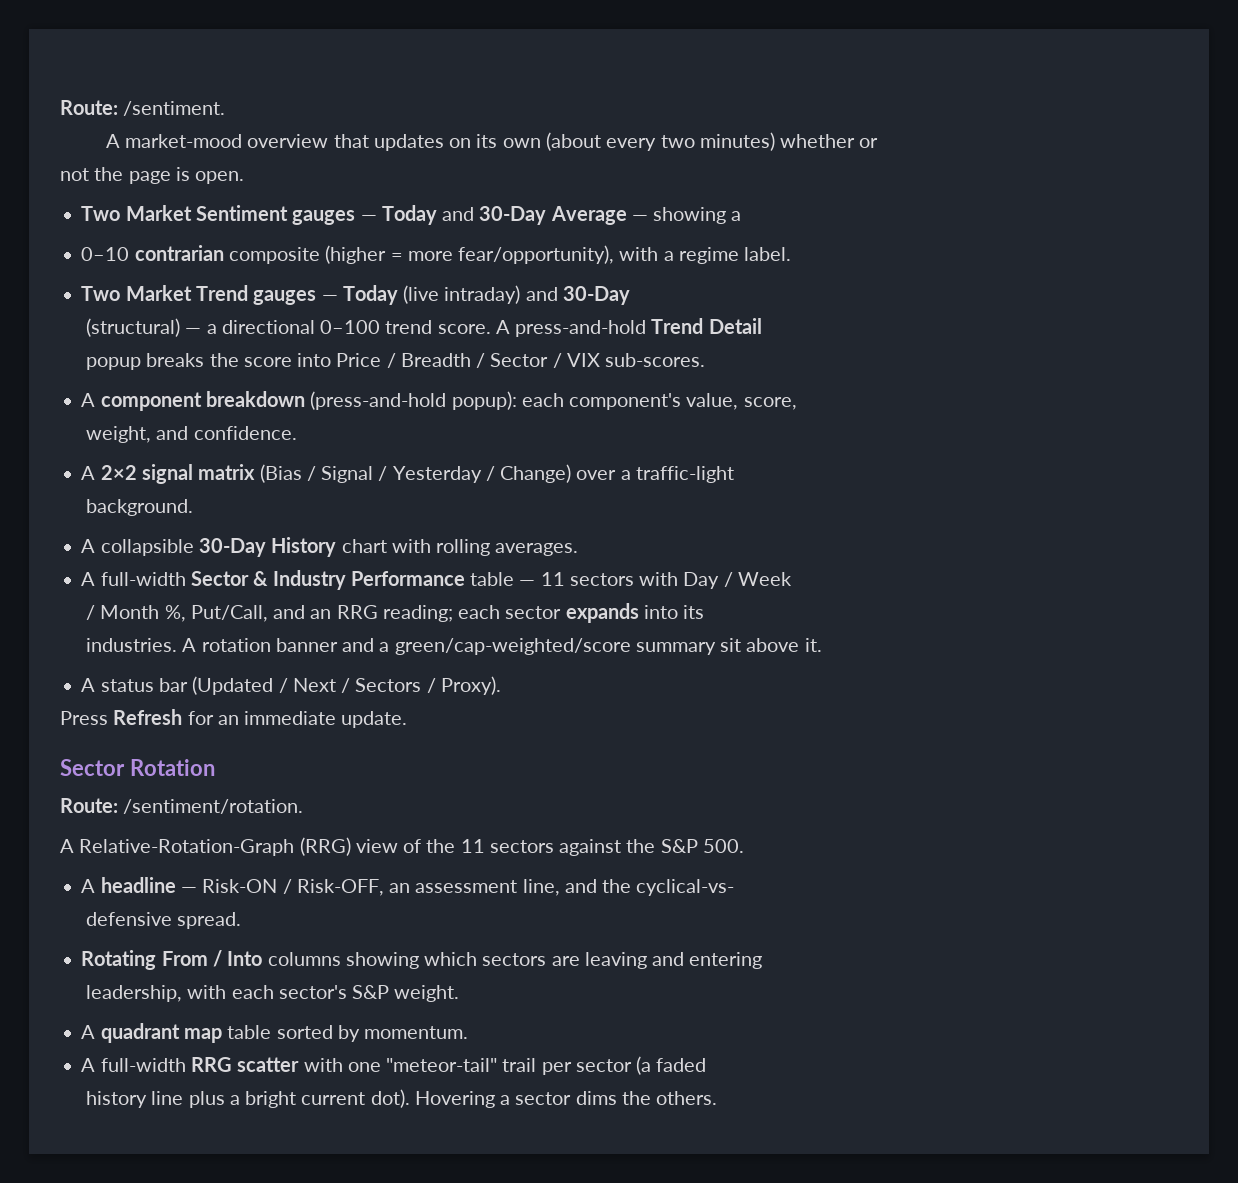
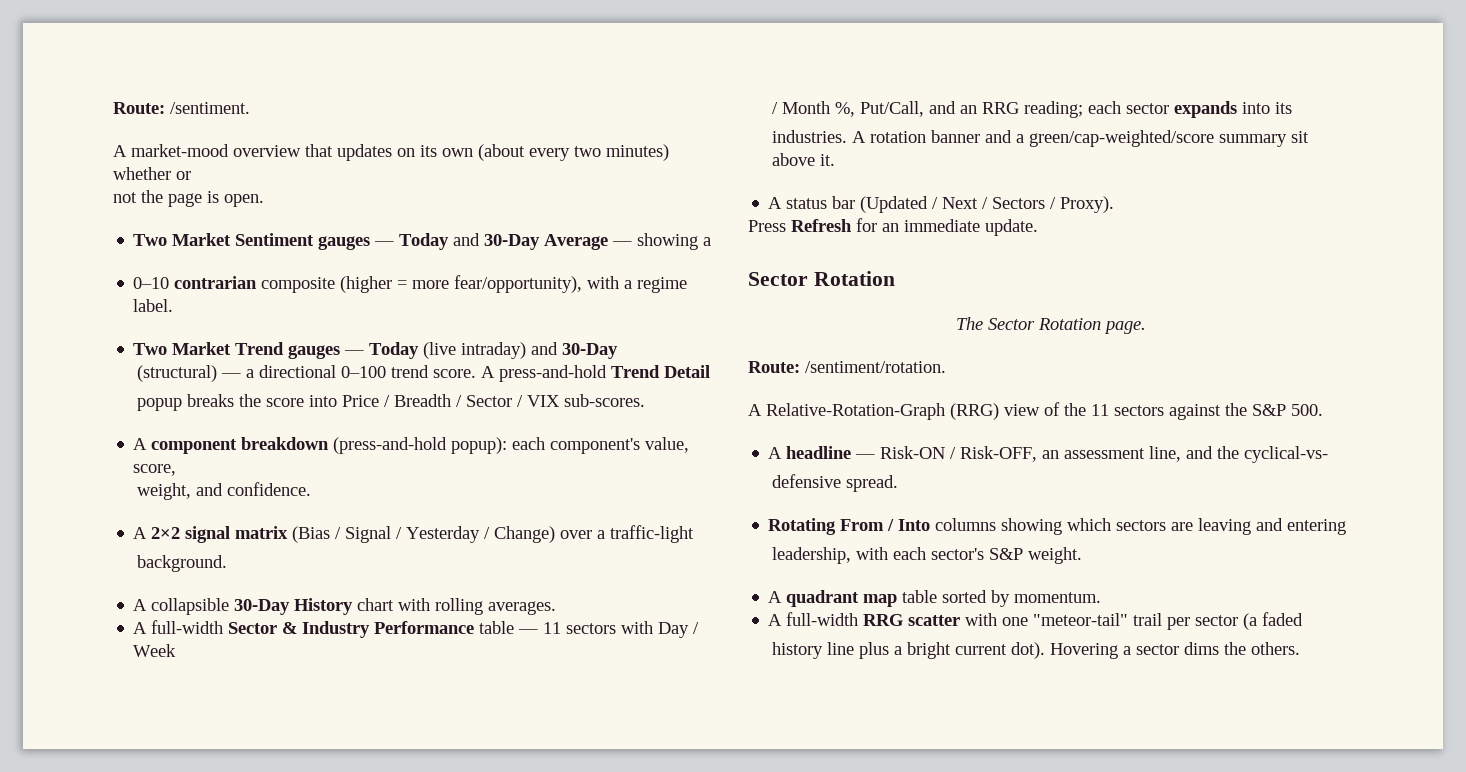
+ The Sector Rotation page.

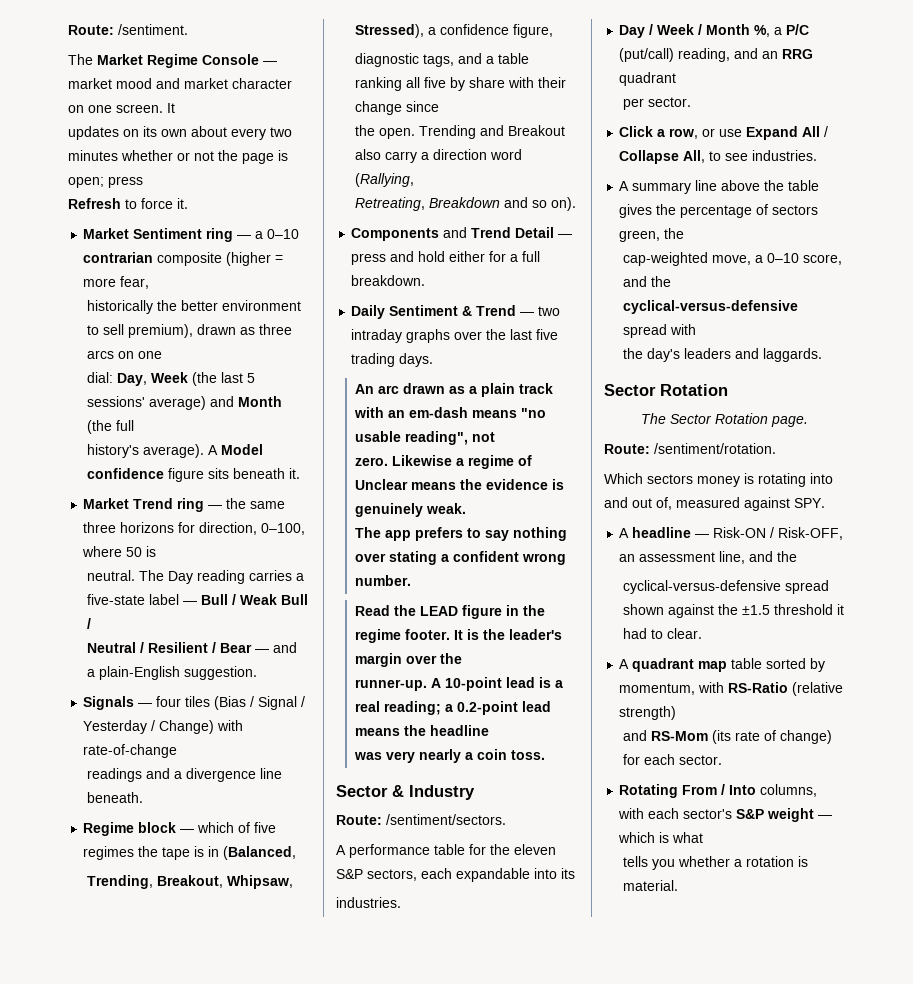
- A market-mood overview that updates on its own (about every two minutes) whether or
- not the page is open.
- Two Market Sentiment gauges — Today and 30-Day Average — showing a
- 0–10 contrarian composite (higher = more fear/opportunity), with a regime label.
- Two Market Trend gauges — Today (live intraday) and 30-Day
- (structural) — a directional 0–100 trend score. A press-and-hold Trend Detail
- popup breaks the score into Price / Breadth / Sector / VIX sub-scores.
- A component breakdown (press-and-hold popup): each component's value, score,
- weight, and confidence.
- A 2×2 signal matrix (Bias / Signal / Yesterday / Change) over a traffic-light
- background.
- A collapsible 30-Day History chart with rolling averages.
- A full-width Sector & Industry Performance table — 11 sectors with Day / Week
- / Month %, Put/Call, and an RRG reading; each sector expands into its
- industries. A rotation banner and a green/cap-weighted/score summary sit above it.
- A status bar (Updated / Next / Sectors / Proxy).
- Press Refresh for an immediate update.
+ The Market Regime Console — market mood and market character on one screen. It
+ updates on its own about every two minutes whether or not the page is open; press
+ Refresh to force it.
+ Market Sentiment ring — a 0–10 contrarian composite (higher = more fear,
+ historically the better environment to sell premium), drawn as three arcs on one
+ dial: Day, Week (the last 5 sessions' average) and Month (the full
+ history's average). A Model confidence figure sits beneath it.
+ Market Trend ring — the same three horizons for direction, 0–100, where 50 is
+ neutral. The Day reading carries a five-state label — Bull / Weak Bull /
+ Neutral / Resilient / Bear — and a plain-English suggestion.
+ Signals — four tiles (Bias / Signal / Yesterday / Change) with rate-of-change
+ readings and a divergence line beneath.
+ Regime block — which of five regimes the tape is in (Balanced,
+ Trending, Breakout, Whipsaw, Stressed), a confidence figure,
+ diagnostic tags, and a table ranking all five by share with their change since
+ the open. Trending and Breakout also carry a direction word (Rallying,
+ Retreating, Breakdown and so on).
+ Components and Trend Detail — press and hold either for a full breakdown.
+ Daily Sentiment & Trend — two intraday graphs over the last five trading days.
+ An arc drawn as a plain track with an em-dash means "no usable reading", not
+ zero. Likewise a regime of Unclear means the evidence is genuinely weak.
+ The app prefers to say nothing over stating a confident wrong number.
+ Read the LEAD figure in the regime footer. It is the leader's margin over the
+ runner-up. A 10-point lead is a real reading; a 0.2-point lead means the headline
+ was very nearly a coin toss.
+ Sector & Industry
+ Route: /sentiment/sectors.
+ A performance table for the eleven S&P sectors, each expandable into its
+ industries.
+ Day / Week / Month %, a P/C (put/call) reading, and an RRG quadrant
+ per sector.
+ Click a row, or use Expand All / Collapse All, to see industries.
+ A summary line above the table gives the percentage of sectors green, the
+ cap-weighted move, a 0–10 score, and the cyclical-versus-defensive spread with
+ the day's leaders and laggards.
- A Relative-Rotation-Graph (RRG) view of the 11 sectors against the S&P 500.
+ Which sectors money is rotating into and out of, measured against SPY.
- A headline — Risk-ON / Risk-OFF, an assessment line, and the cyclical-vs-
- defensive spread.
- Rotating From / Into columns showing which sectors are leaving and entering
- leadership, with each sector's S&P weight.
+ A headline — Risk-ON / Risk-OFF, an assessment line, and the
+ cyclical-versus-defensive spread shown against the ±1.5 threshold it had to clear.
- A quadrant map table sorted by momentum.
- A full-width RRG scatter with one "meteor-tail" trail per sector (a faded
- history line plus a bright current dot). Hovering a sector dims the others.
+ A quadrant map table sorted by momentum, with RS-Ratio (relative strength)
+ and RS-Mom (its rate of change) for each sector.
+ Rotating From / Into columns, with each sector's S&P weight — which is what
+ tells you whether a rotation is material.

